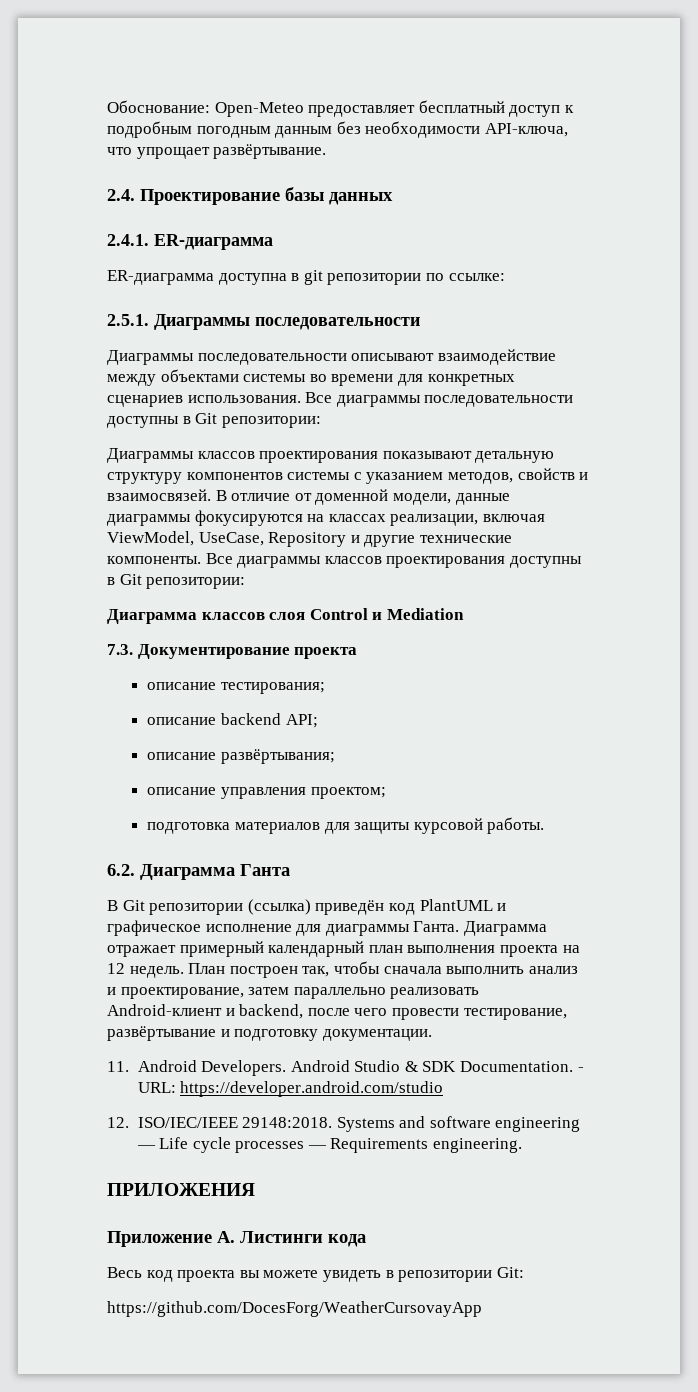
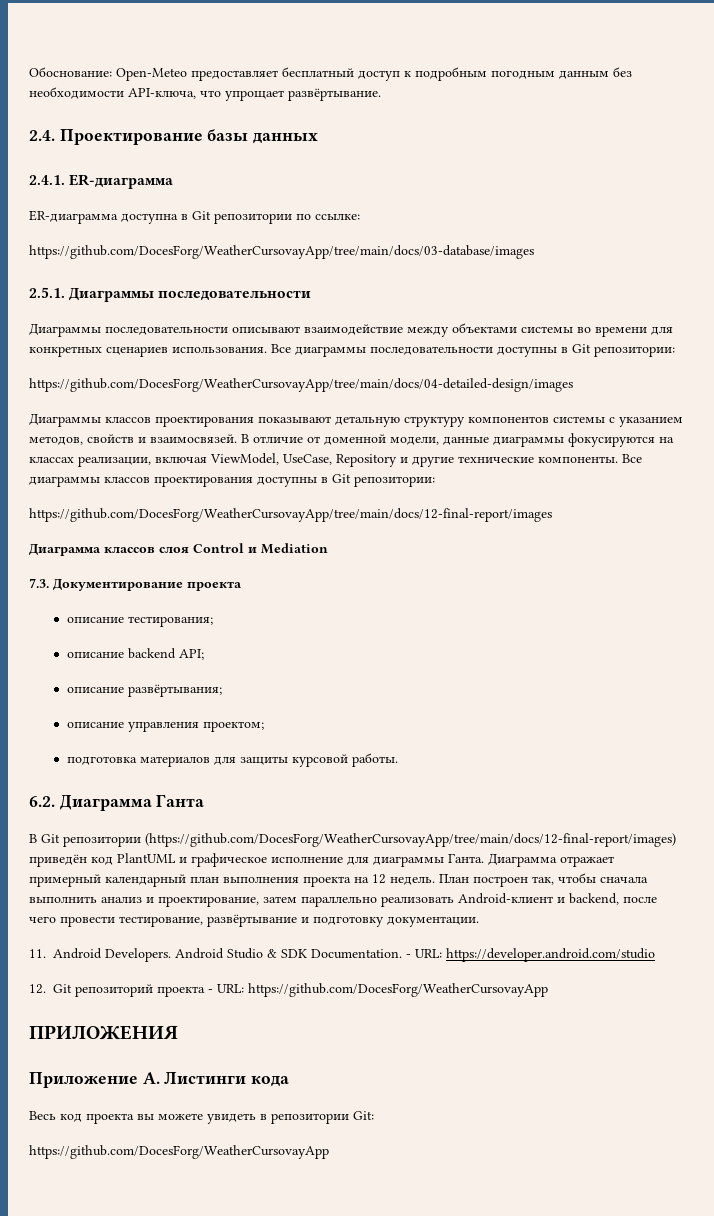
- ER-диаграмма доступна в git репозитории по ссылке:
+ ER-диаграмма доступна в Git репозитории по ссылке:
+ https://github.com/DocesForg/WeatherCursovayApp/tree/main/docs/03-database/images
+ https://github.com/DocesForg/WeatherCursovayApp/tree/main/docs/04-detailed-design/images
+ https://github.com/DocesForg/WeatherCursovayApp/tree/main/docs/12-final-report/images
- В Git репозитории (ссылка) приведён код PlantUML и графическое исполнение для диаграммы Ганта.
+ В Git репозитории (https://github.com/DocesForg/WeatherCursovayApp/tree/main/docs/12-final-report/images) приведён код PlantUML и графическое исполнение для диаграммы Ганта.
- 12. ISO/IEC/IEEE 29148:2018. Systems and software engineering — Life cycle processes — Requirements engineering.
+ 12. Git репозиторий проекта - URL: https://github.com/DocesForg/WeatherCursovayApp

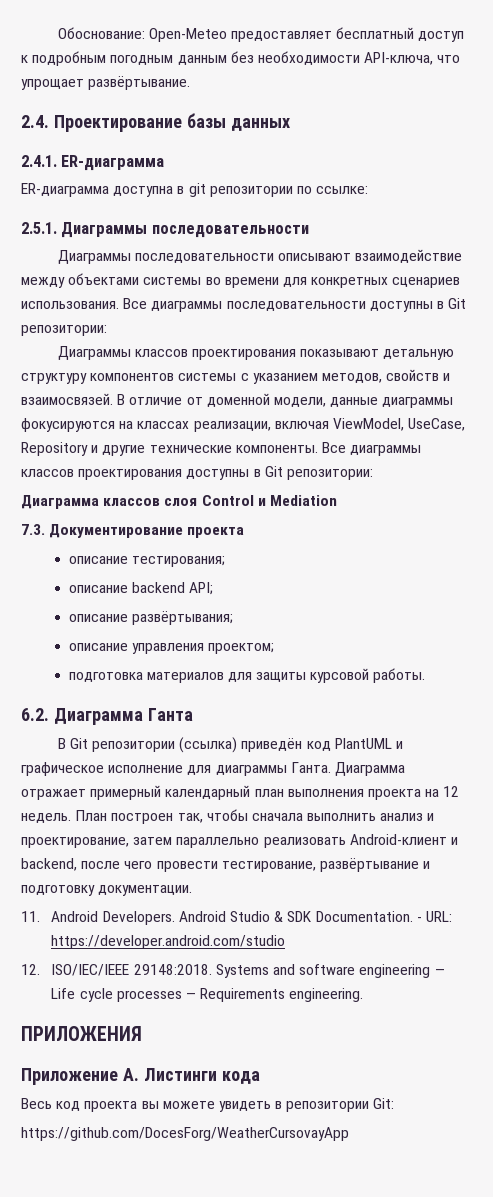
- ER-диаграмма доступна в Git репозитории по ссылке:
+ ER-диаграмма доступна в git репозитории по ссылке:
- https://github.com/DocesForg/WeatherCursovayApp/tree/main/docs/03-database/images
- https://github.com/DocesForg/WeatherCursovayApp/tree/main/docs/04-detailed-design/images
- https://github.com/DocesForg/WeatherCursovayApp/tree/main/docs/12-final-report/images
- В Git репозитории (https://github.com/DocesForg/WeatherCursovayApp/tree/main/docs/12-final-report/images) приведён код PlantUML и графическое исполнение для диаграммы Ганта.
+ В Git репозитории (ссылка) приведён код PlantUML и графическое исполнение для диаграммы Ганта.
- 12. Git репозиторий проекта - URL: https://github.com/DocesForg/WeatherCursovayApp
+ 12. ISO/IEC/IEEE 29148:2018. Systems and software engineering — Life cycle processes — Requirements engineering.

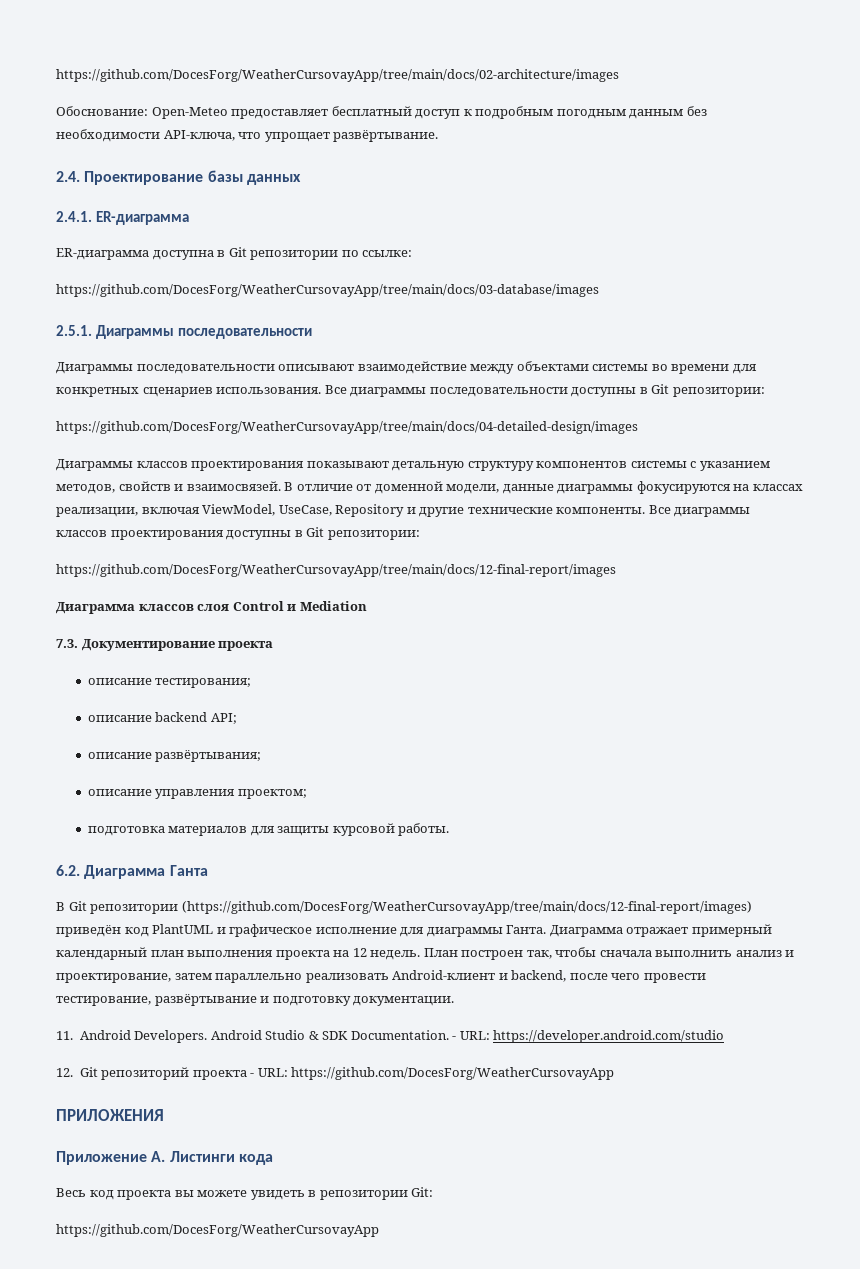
+ https://github.com/DocesForg/WeatherCursovayApp/tree/main/docs/02-architecture/images
- ER-диаграмма доступна в git репозитории по ссылке:
+ ER-диаграмма доступна в Git репозитории по ссылке:
+ https://github.com/DocesForg/WeatherCursovayApp/tree/main/docs/03-database/images
+ https://github.com/DocesForg/WeatherCursovayApp/tree/main/docs/04-detailed-design/images
+ https://github.com/DocesForg/WeatherCursovayApp/tree/main/docs/12-final-report/images
- В Git репозитории (ссылка) приведён код PlantUML и графическое исполнение для диаграммы Ганта.
+ В Git репозитории (https://github.com/DocesForg/WeatherCursovayApp/tree/main/docs/12-final-report/images) приведён код PlantUML и графическое исполнение для диаграммы Ганта.
- 12. ISO/IEC/IEEE 29148:2018. Systems and software engineering — Life cycle processes — Requirements engineering.
+ 12. Git репозиторий проекта - URL: https://github.com/DocesForg/WeatherCursovayApp

